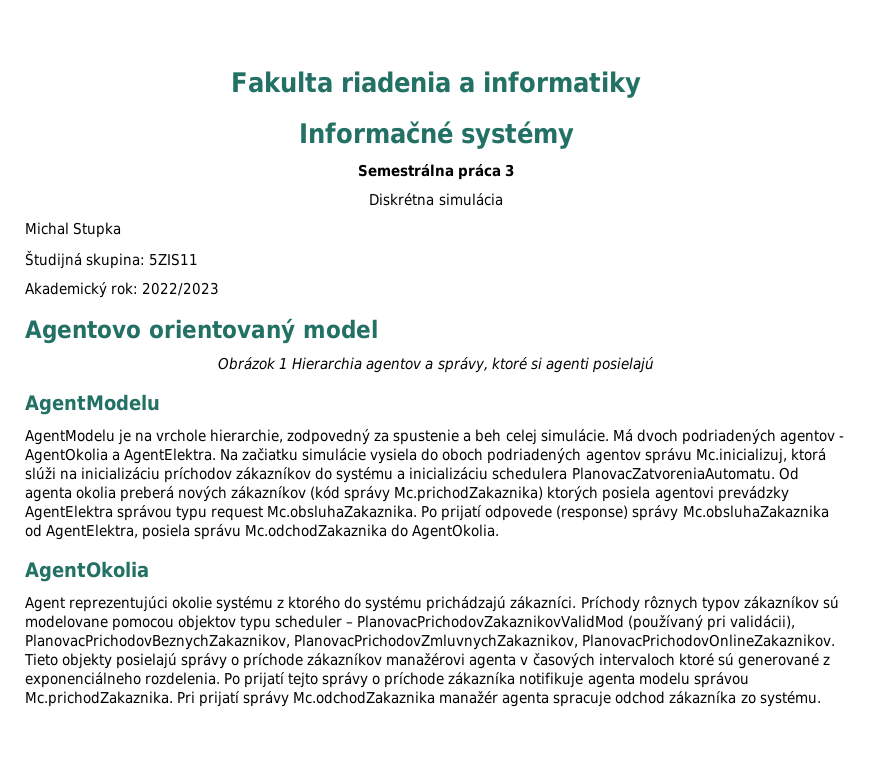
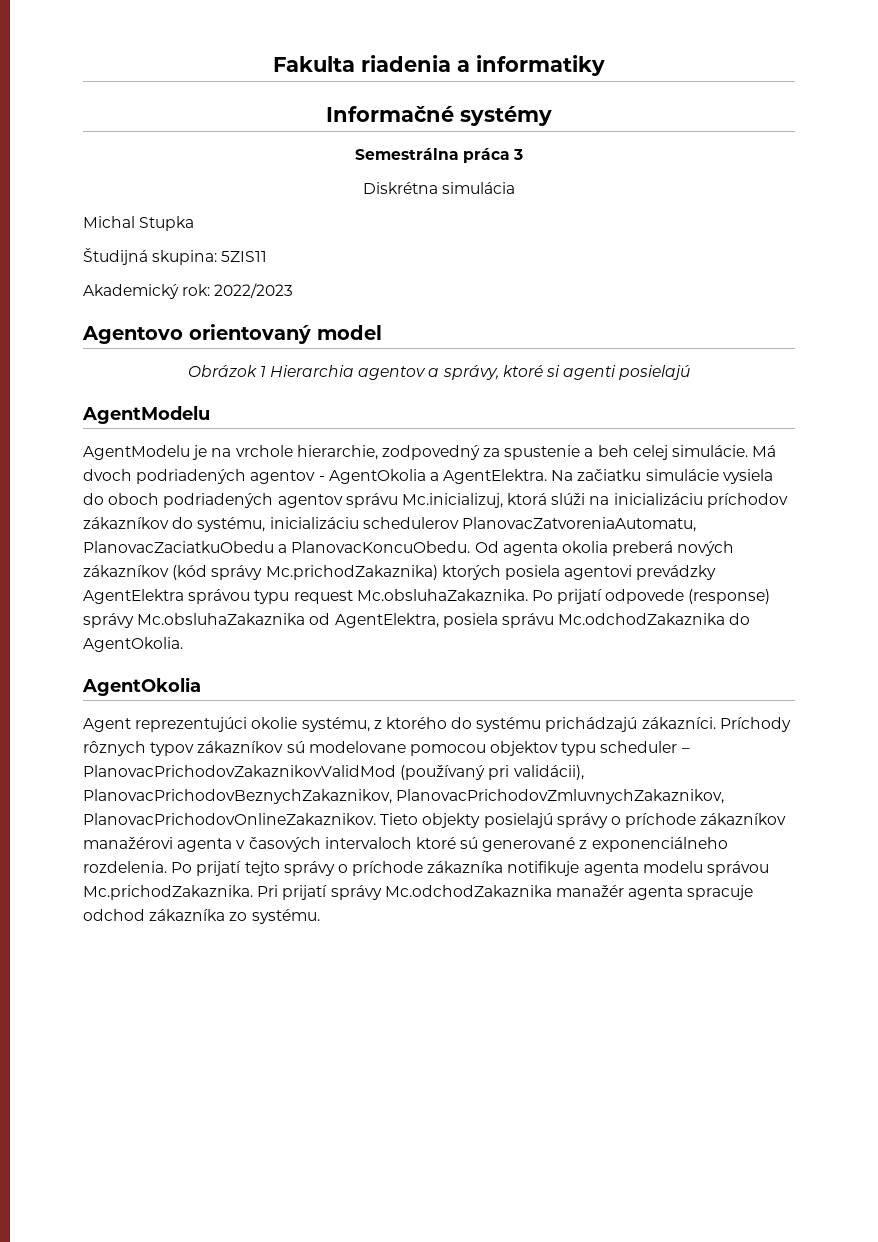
- Na začiatku simulácie vysiela do oboch podriadených agentov správu Mc.inicializuj, ktorá slúži na inicializáciu príchodov zákazníkov do systému a inicializáciu schedulera PlanovacZatvoreniaAutomatu.
+ Na začiatku simulácie vysiela do oboch podriadených agentov správu Mc.inicializuj, ktorá slúži na inicializáciu príchodov zákazníkov do systému, inicializáciu schedulerov PlanovacZatvoreniaAutomatu, PlanovacZaciatkuObedu a PlanovacKoncuObedu.
- Agent reprezentujúci okolie systému z ktorého do systému prichádzajú zákazníci.
+ Agent reprezentujúci okolie systému, z ktorého do systému prichádzajú zákazníci.

